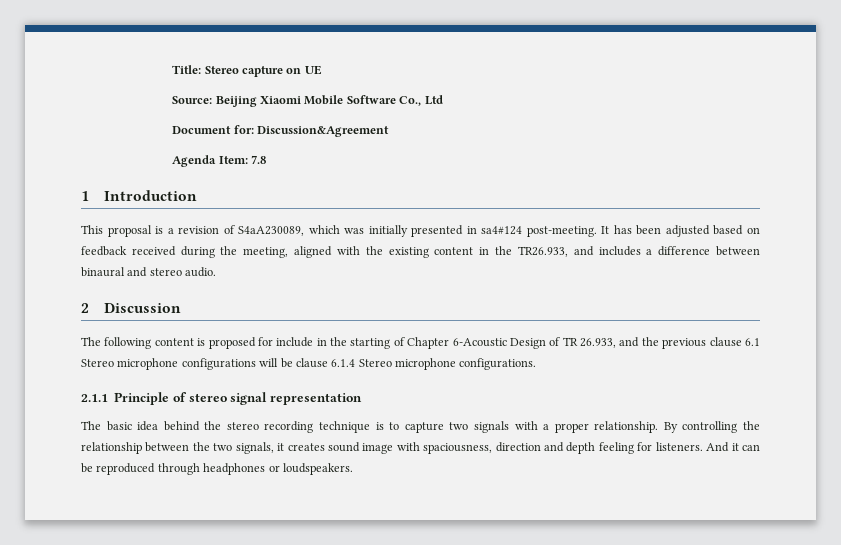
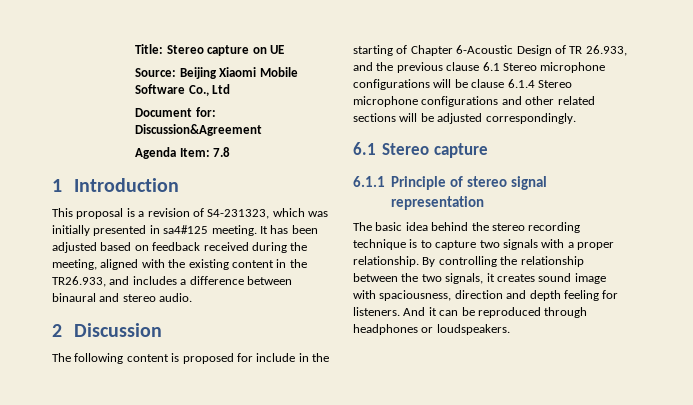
- This proposal is a revision of S4aA230089, which was initially presented in sa4#124 post-meeting.
+ This proposal is a revision of S4-231323, which was initially presented in sa4#125 meeting.
- The following content is proposed for include in the starting of Chapter 6-Acoustic Design of TR 26.933, and the previous clause 6.1 Stereo microphone configurations will be clause 6.1.4 Stereo microphone configurations.
- 2.1.1 Principle of stereo signal representation
+ The following content is proposed for include in the starting of Chapter 6-Acoustic Design of TR 26.933, and the previous clause 6.1 Stereo microphone configurations will be clause 6.1.4 Stereo microphone configurations and other related sections will be adjusted correspondingly.
+ 6.1 Stereo capture
+ 6.1.1 Principle of stereo signal representation

